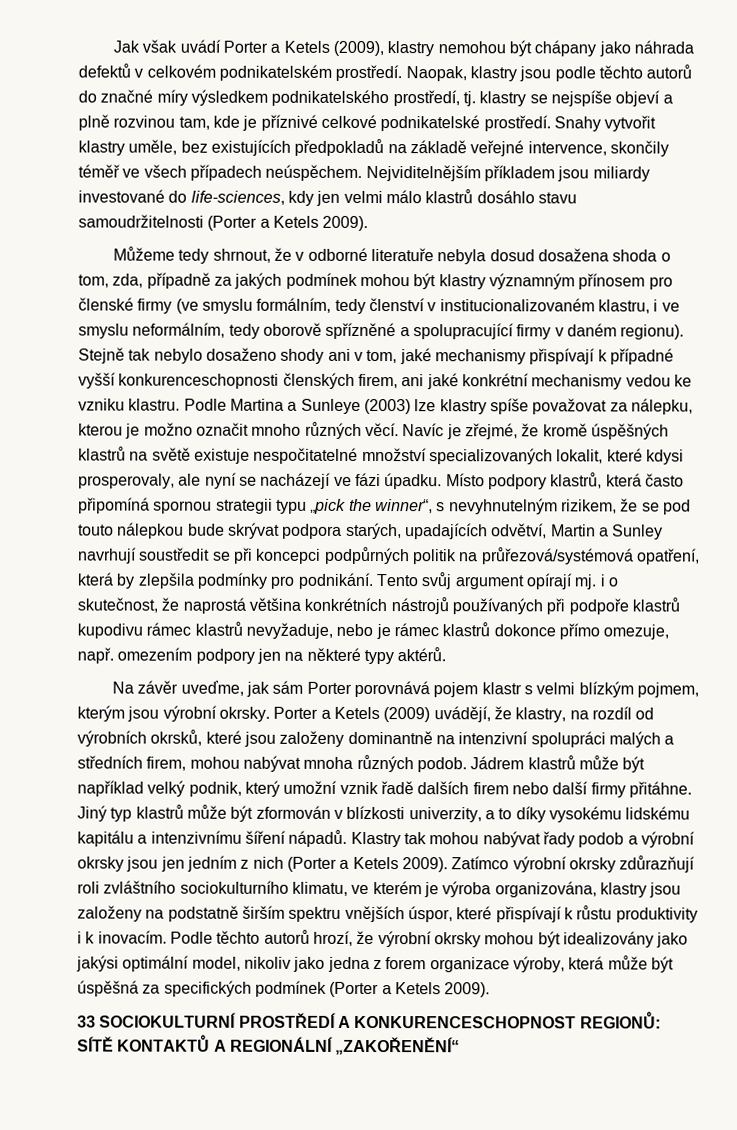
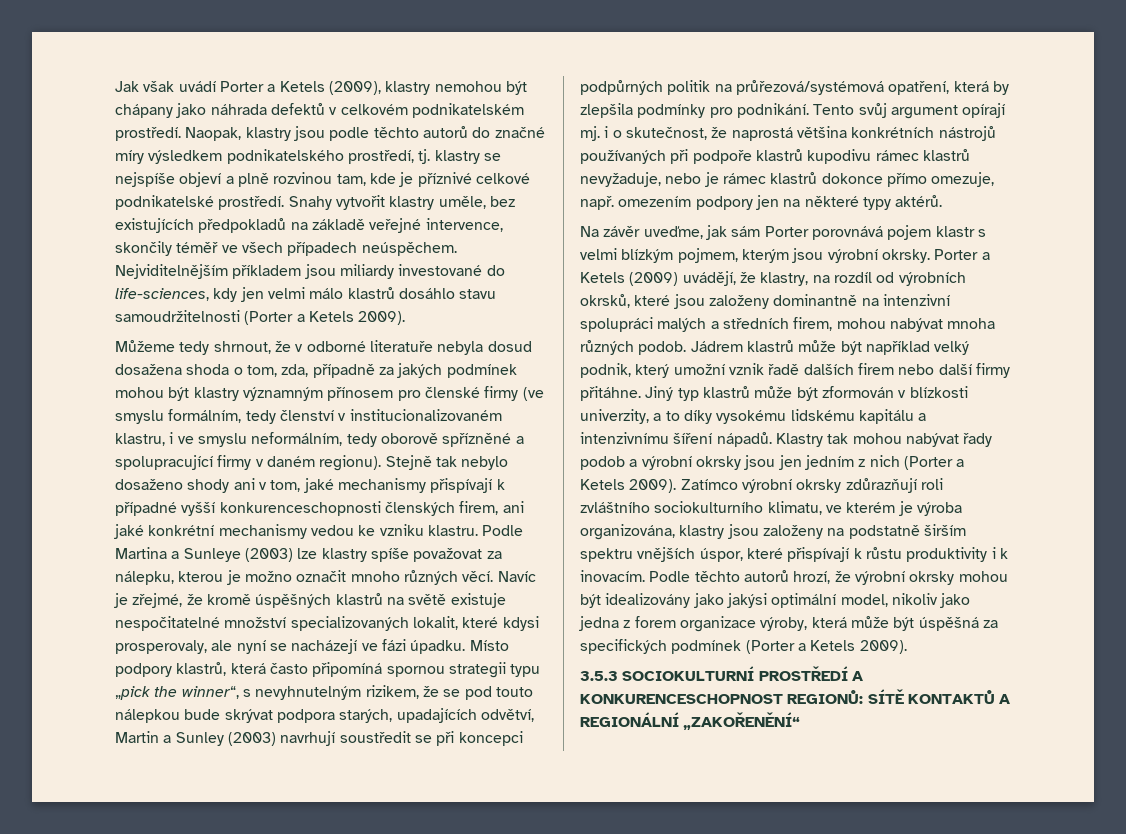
- Místo podpory klastrů, která často připomíná spornou strategii typu „pick the winner“, s nevyhnutelným rizikem, že se pod touto nálepkou bude skrývat podpora starých, upadajících odvětví, Martin a Sunley navrhují soustředit se při koncepci podpůrných politik na průřezová/systémová opatření, která by zlepšila podmínky pro podnikání.
+ Místo podpory klastrů, která často připomíná spornou strategii typu „pick the winner“, s nevyhnutelným rizikem, že se pod touto nálepkou bude skrývat podpora starých, upadajících odvětví, Martin a Sunley (2003) navrhují soustředit se při koncepci podpůrných politik na průřezová/systémová opatření, která by zlepšila podmínky pro podnikání.
- 33 SOCIOKULTURNÍ PROSTŘEDÍ A KONKURENCESCHOPNOST REGIONŮ: SÍTĚ KONTAKTŮ A REGIONÁLNÍ „ZAKOŘENĚNÍ“
+ 3.5.3 SOCIOKULTURNÍ PROSTŘEDÍ A KONKURENCESCHOPNOST REGIONŮ: SÍTĚ KONTAKTŮ A REGIONÁLNÍ „ZAKOŘENĚNÍ“

